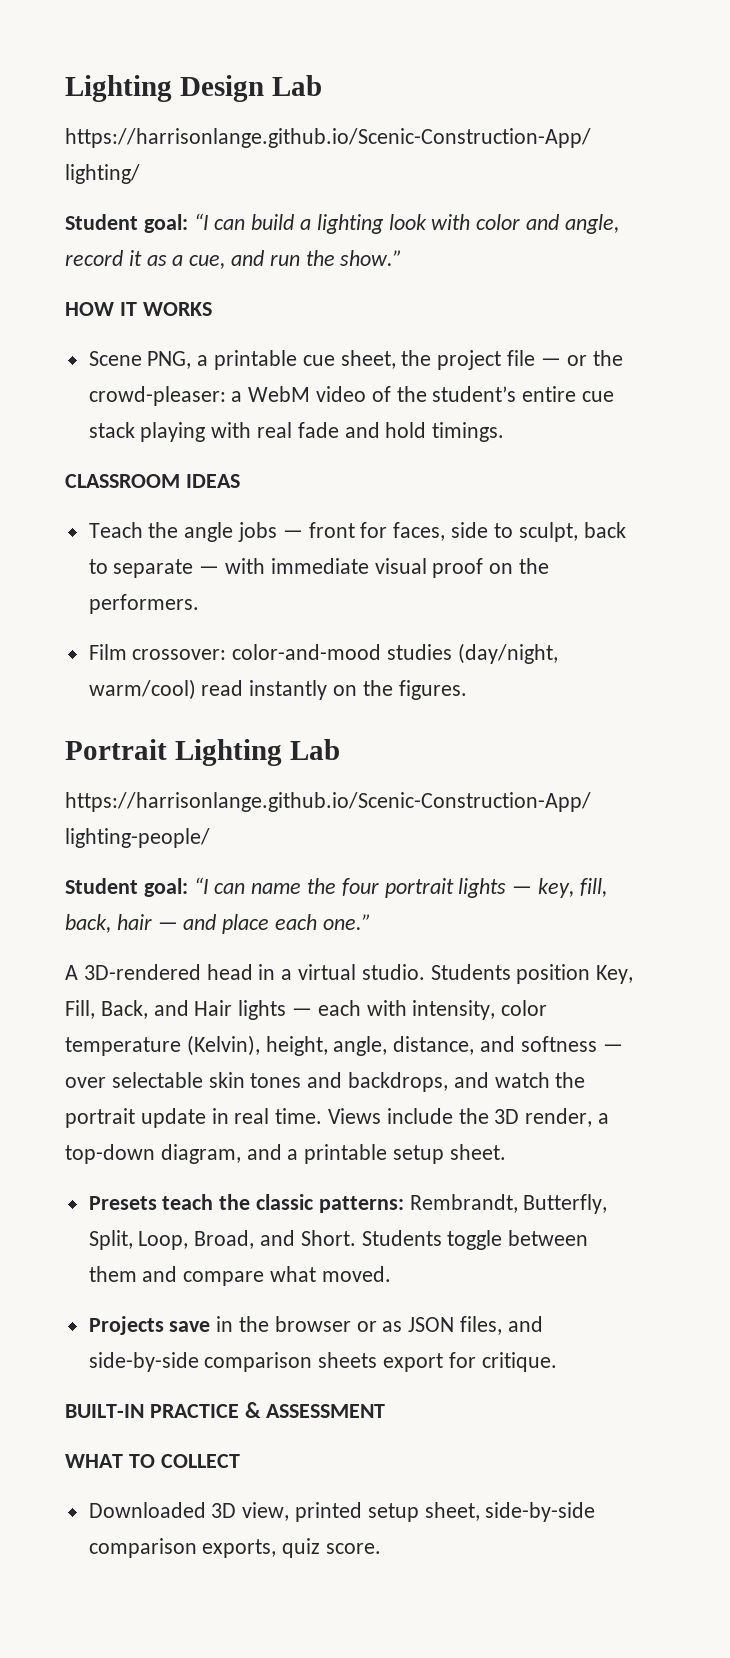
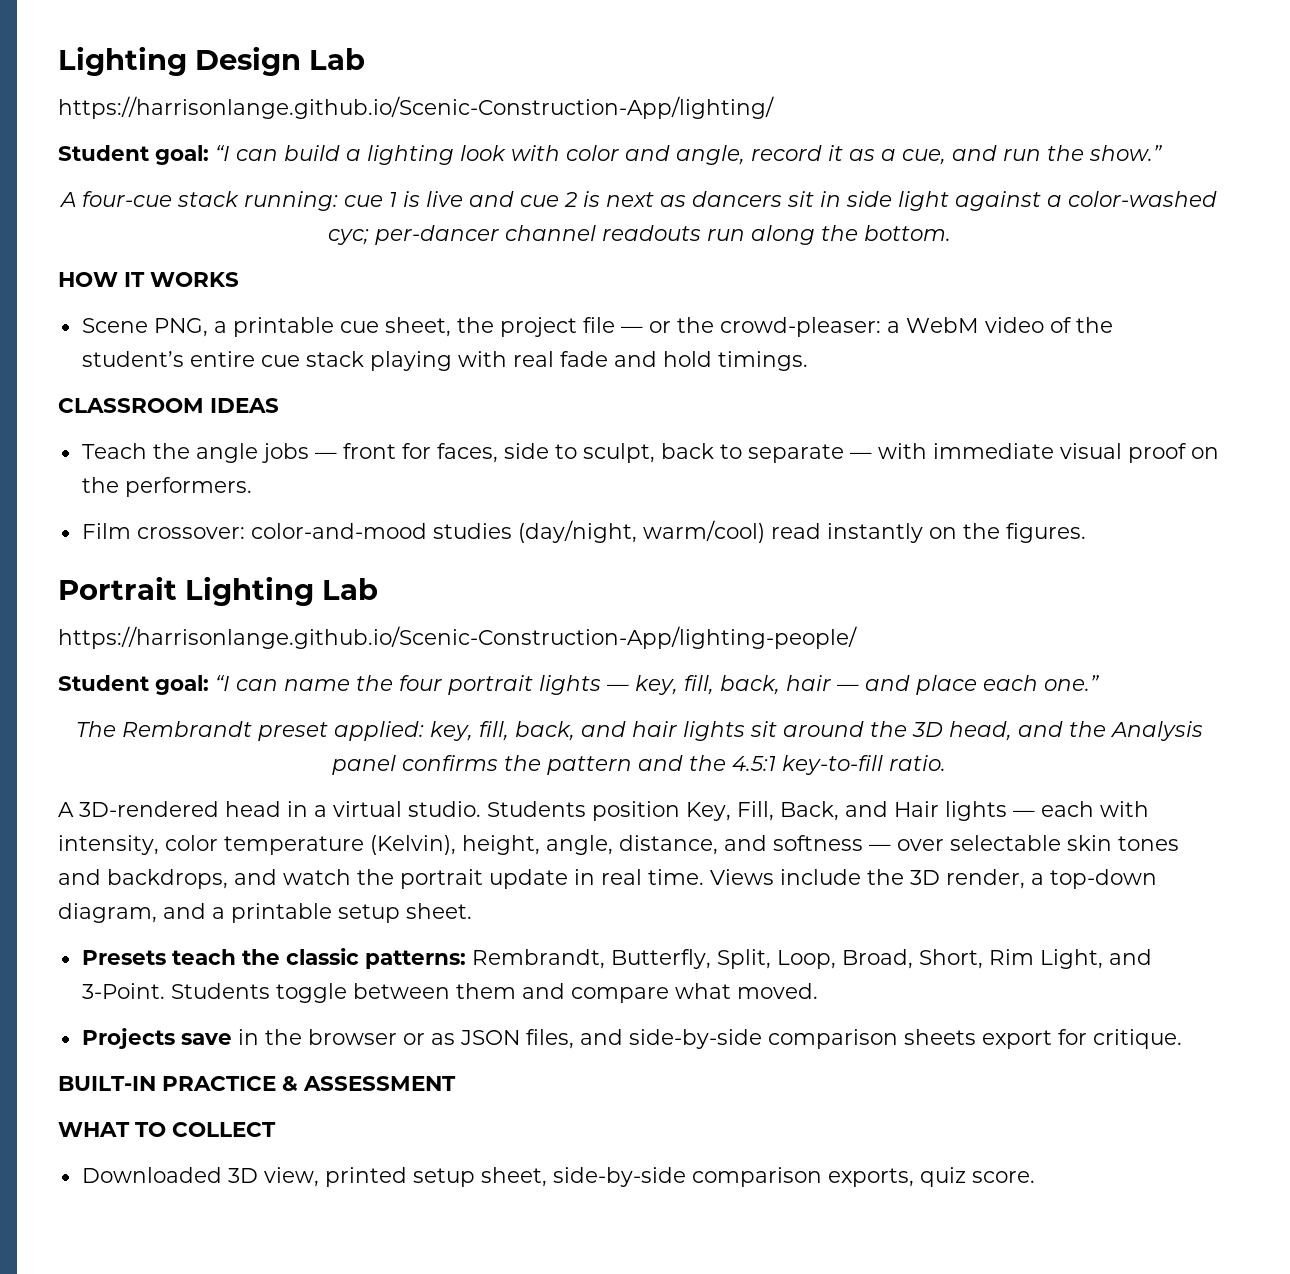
+ A four-cue stack running: cue 1 is live and cue 2 is next as dancers sit in side light against a color-washed cyc; per-dancer channel readouts run along the bottom.
+ The Rembrandt preset applied: key, fill, back, and hair lights sit around the 3D head, and the Analysis panel confirms the pattern and the 4.5:1 key-to-fill ratio.
- Presets teach the classic patterns: Rembrandt, Butterfly, Split, Loop, Broad, and Short.
+ Presets teach the classic patterns: Rembrandt, Butterfly, Split, Loop, Broad, Short, Rim Light, and 3-Point.

